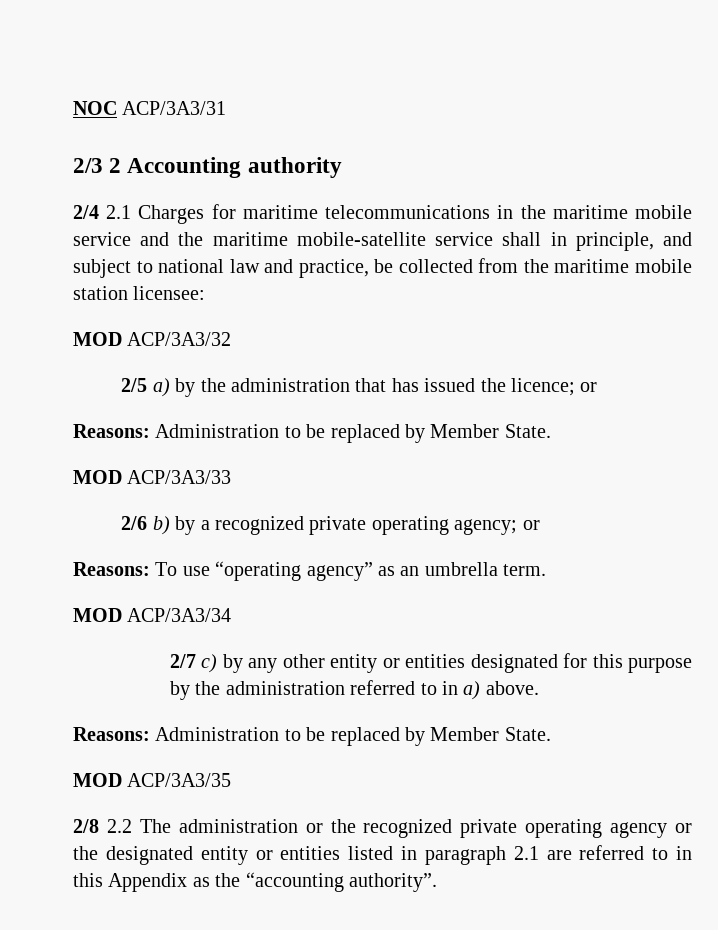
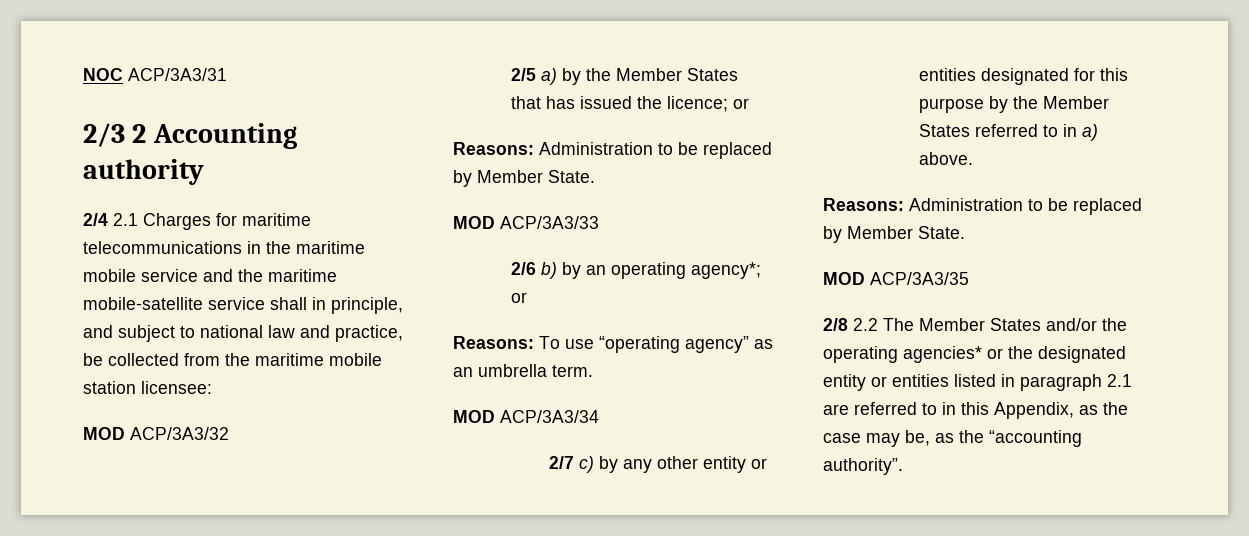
- 2/5 a) by the administration that has issued the licence; or
+ 2/5 a) by the Member States that has issued the licence; or
- 2/6 b) by a recognized private operating agency; or
+ 2/6 b) by an operating agency*; or
- 2/7 c) by any other entity or entities designated for this purpose by the administration referred to in a) above.
+ 2/7 c) by any other entity or entities designated for this purpose by the Member States referred to in a) above.
- 2/8 2.2 The administration or the recognized private operating agency or the designated entity or entities listed in paragraph 2.1 are referred to in this Appendix as the “accounting authority”.
+ 2/8 2.2 The Member States and/or the operating agencies* or the designated entity or entities listed in paragraph 2.1 are referred to in this Appendix, as the case may be, as the “accounting authority”.

